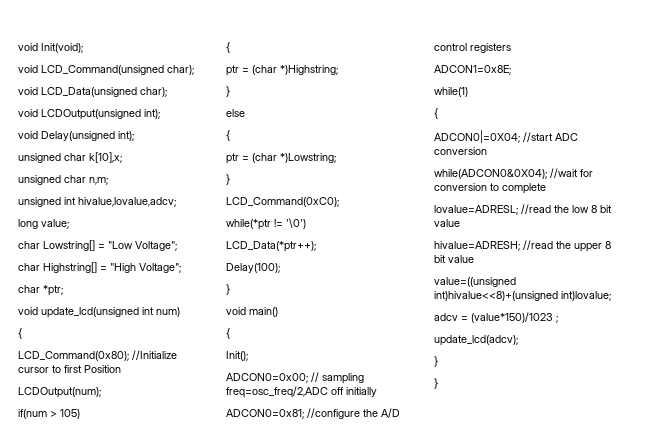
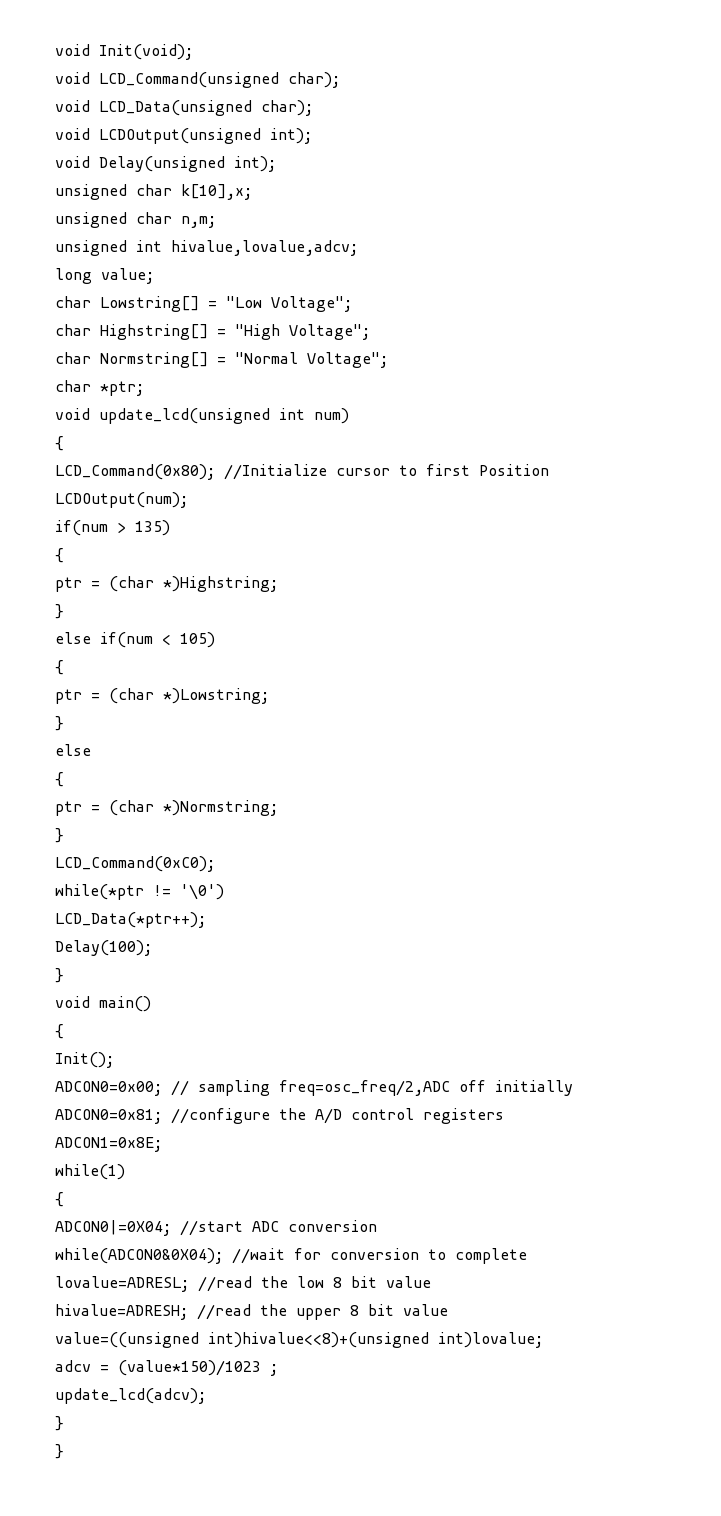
+ char Normstring[] = "Normal Voltage";
- if(num > 105)
+ if(num > 135)
- else
+ else if(num < 105)
  ptr = (char *)Lowstring;
+ }
+ else
+ {
+ ptr = (char *)Normstring;

